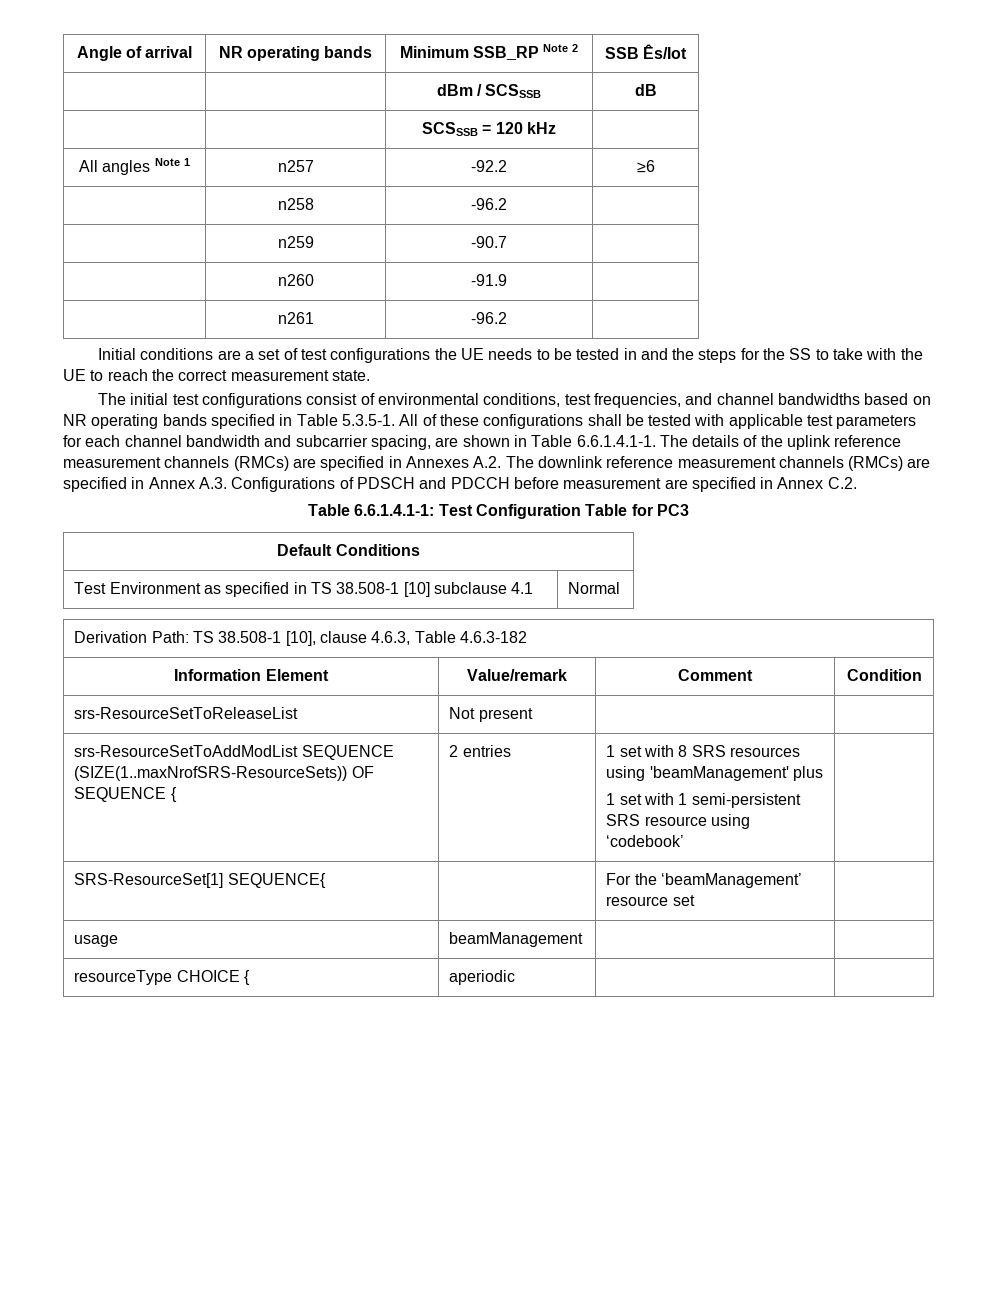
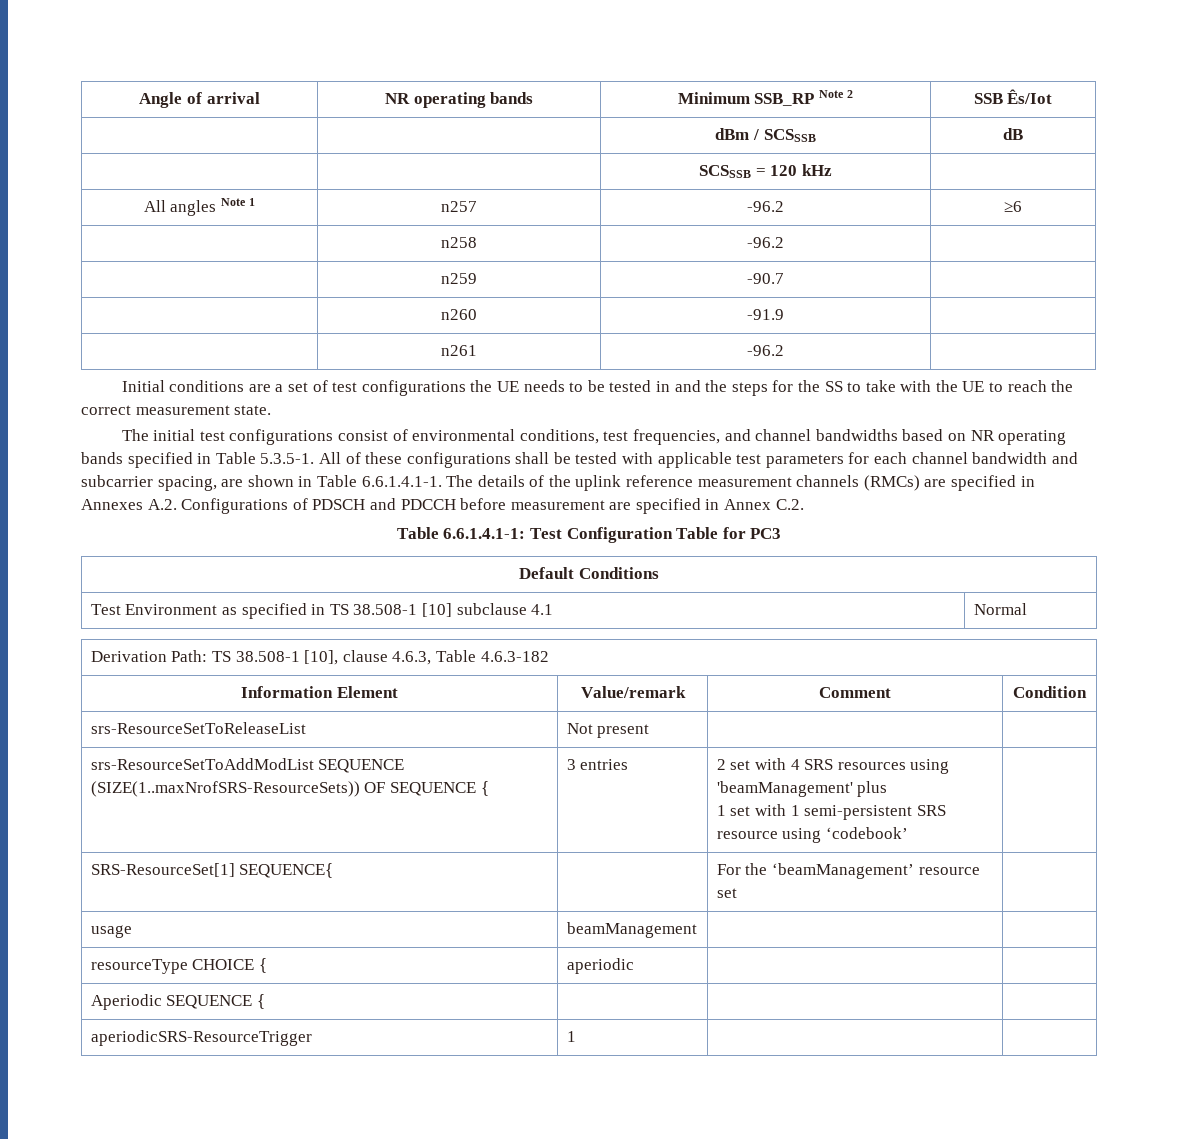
- All angles Note 1 | n257 | -92.2 | ≥6
+ All angles Note 1 | n257 | -96.2 | ≥6
- The initial test configurations consist of environmental conditions, test frequencies, and channel bandwidths based on NR operating bands specified in Table 5.3.5-1. All of these configurations shall be tested with applicable test parameters for each channel bandwidth and subcarrier spacing, are shown in Table 6.6.1.4.1-1. The details of the uplink reference measurement channels (RMCs) are specified in Annexes A.2. The downlink reference measurement channels (RMCs) are specified in Annex A.3. Configurations of PDSCH and PDCCH before measurement are specified in Annex C.2.
+ The initial test configurations consist of environmental conditions, test frequencies, and channel bandwidths based on NR operating bands specified in Table 5.3.5-1. All of these configurations shall be tested with applicable test parameters for each channel bandwidth and subcarrier spacing, are shown in Table 6.6.1.4.1-1. The details of the uplink reference measurement channels (RMCs) are specified in Annexes A.2. Configurations of PDSCH and PDCCH before measurement are specified in Annex C.2.
- srs-ResourceSetToAddModList SEQUENCE (SIZE(1..maxNrofSRS-ResourceSets)) OF SEQUENCE { | 2 entries | 1 set with 8 SRS resources using 'beamManagement' plus
+ srs-ResourceSetToAddModList SEQUENCE (SIZE(1..maxNrofSRS-ResourceSets)) OF SEQUENCE { | 3 entries | 2 set with 4 SRS resources using 'beamManagement' plus
+ Aperiodic SEQUENCE { | | |
+ aperiodicSRS-ResourceTrigger | 1 | |

